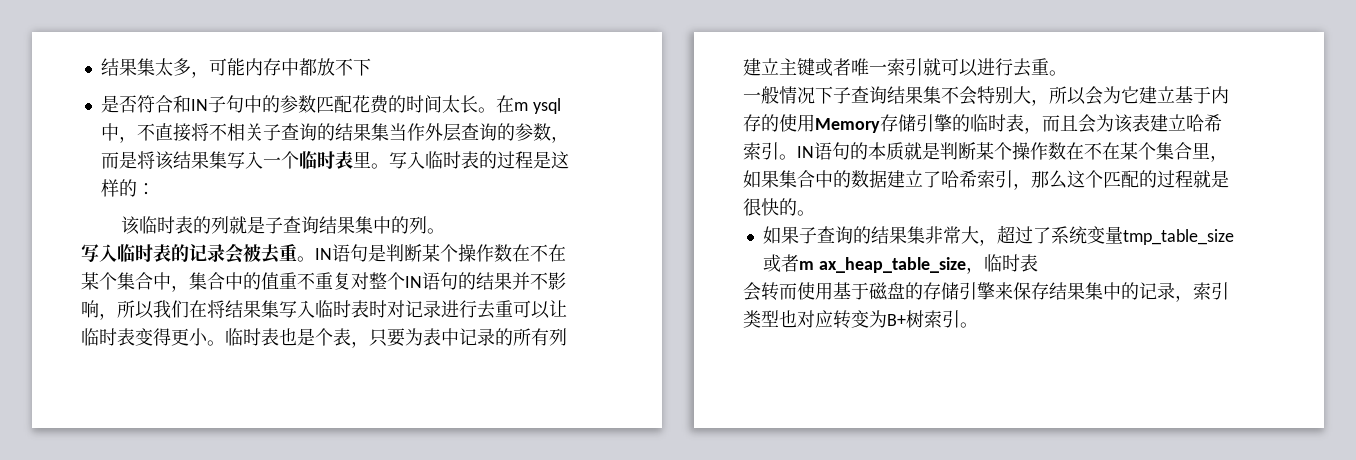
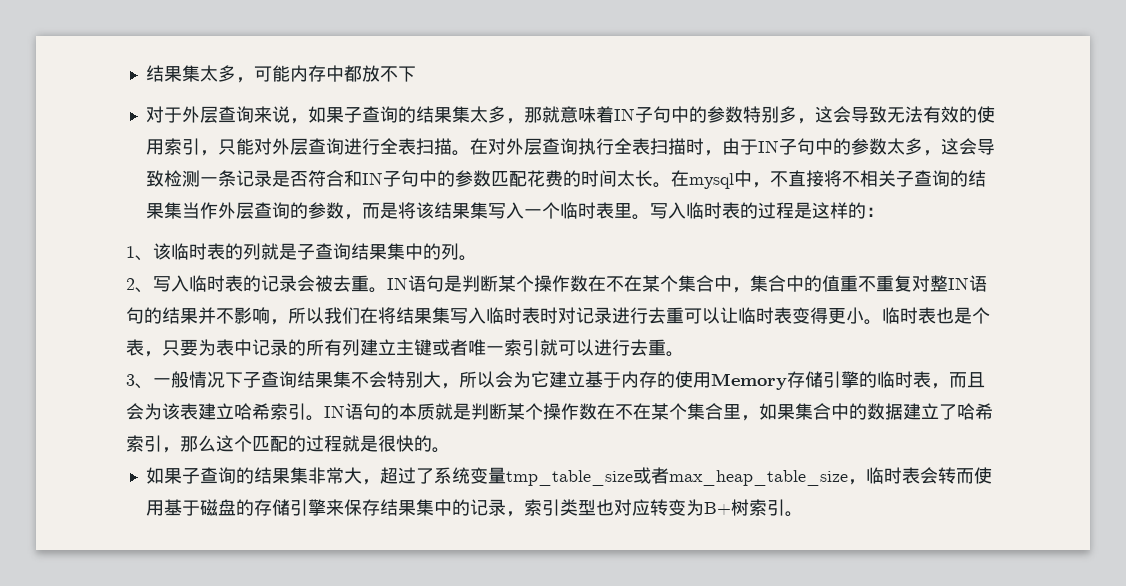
- 是否符合和IN子句中的参数匹配花费的时间太长。
+ 对于外层查询来说，如果子查询的结果集太多，那就意味着IN子句中的参数特别多，这会导致无法有效的使用索引，只能对外层查询进行全表扫描。在对外层查询执行全表扫描时，由于IN子句中的参数太多，这会导致检测一条记录是否符合和IN子句中的参数匹配花费的时间太长。
- 在m ysql中，不直接将不相关子查询的结果集当作外层查询的参数，而是将该结果集写入一个临时表里。
+ 在mysql中，不直接将不相关子查询的结果集当作外层查询的参数，而是将该结果集写入一个临时表里。
- 该临时表的列就是子查询结果集中的列。
+ 1、该临时表的列就是子查询结果集中的列。
- 写入临时表的记录会被去重。
+ 2、写入临时表的记录会被去重。
- IN语句是判断某个操作数在不在某个集合中，集合中的值重不重复对整个IN语句的结果并不影响，所以我们在将结果集写入临时表时对记录进行去重可以让临时表变得更小。
+ IN语句是判断某个操作数在不在某个集合中，集合中的值重不重复对整IN语句的结果并不影响，所以我们在将结果集写入临时表时对记录进行去重可以让临时表变得更小。
- 一般情况下子查询结果集不会特别大，所以会为它建立基于内存的使用Memory存储引擎的临时表，而且会为该表建立哈希索引。
+ 3、一般情况下子查询结果集不会特别大，所以会为它建立基于内存的使用Memory存储引擎的临时表，而且会为该表建立哈希索引。
- 如果子查询的结果集非常大，超过了系统变量tmp_table_size或者m ax_heap_table_size，临时表
- 会转而使用基于磁盘的存储引擎来保存结果集中的记录，索引类型也对应转变为B+树索引。
+ 如果子查询的结果集非常大，超过了系统变量tmp_table_size或者max_heap_table_size，临时表会转而使用基于磁盘的存储引擎来保存结果集中的记录，索引类型也对应转变为B+树索引。

